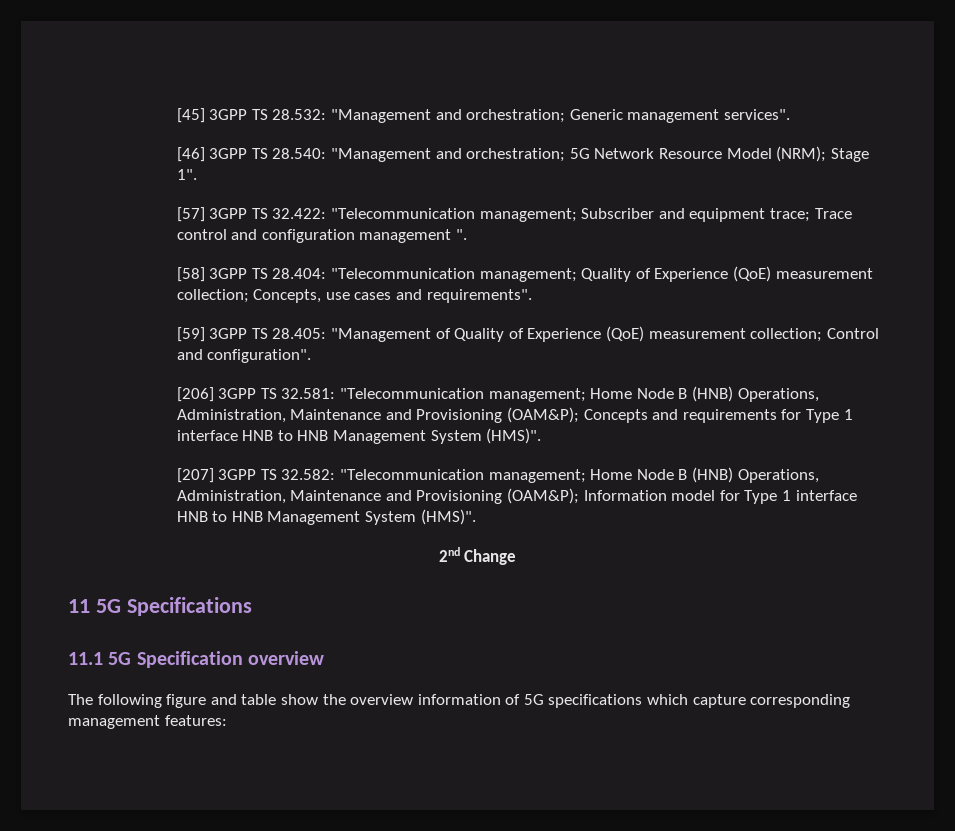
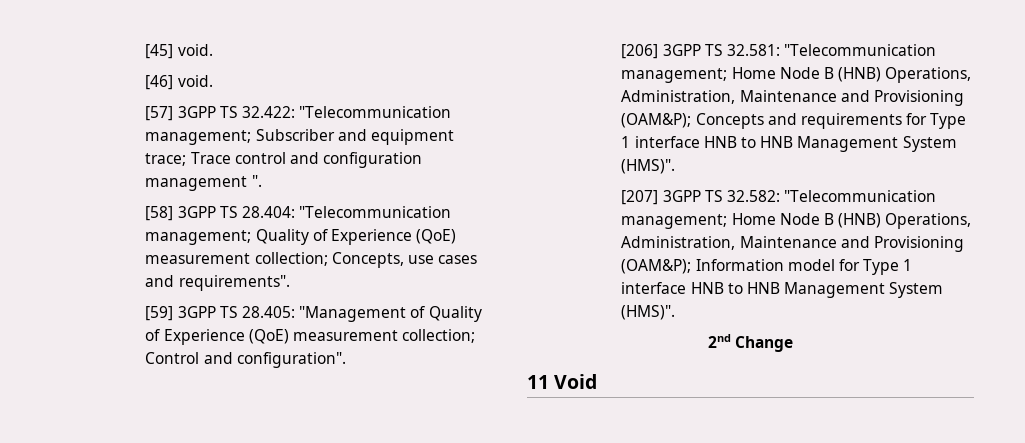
- [45] 3GPP TS 28.532: "Management and orchestration; Generic management services".
- [46] 3GPP TS 28.540: "Management and orchestration; 5G Network Resource Model (NRM); Stage 1".
+ [45] void.
+ [46] void.
- 11 5G Specifications
- 11.1 5G Specification overview
- The following figure and table show the overview information of 5G specifications which capture corresponding management features:
+ 11 Void

